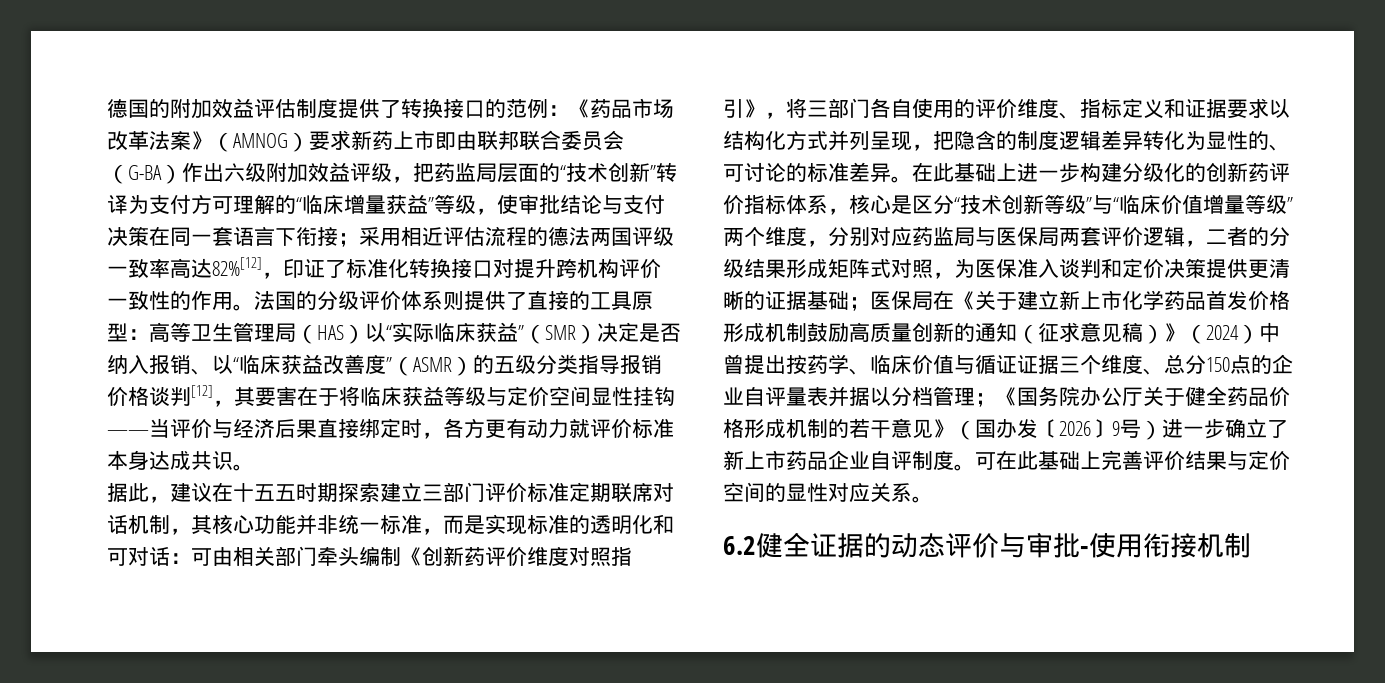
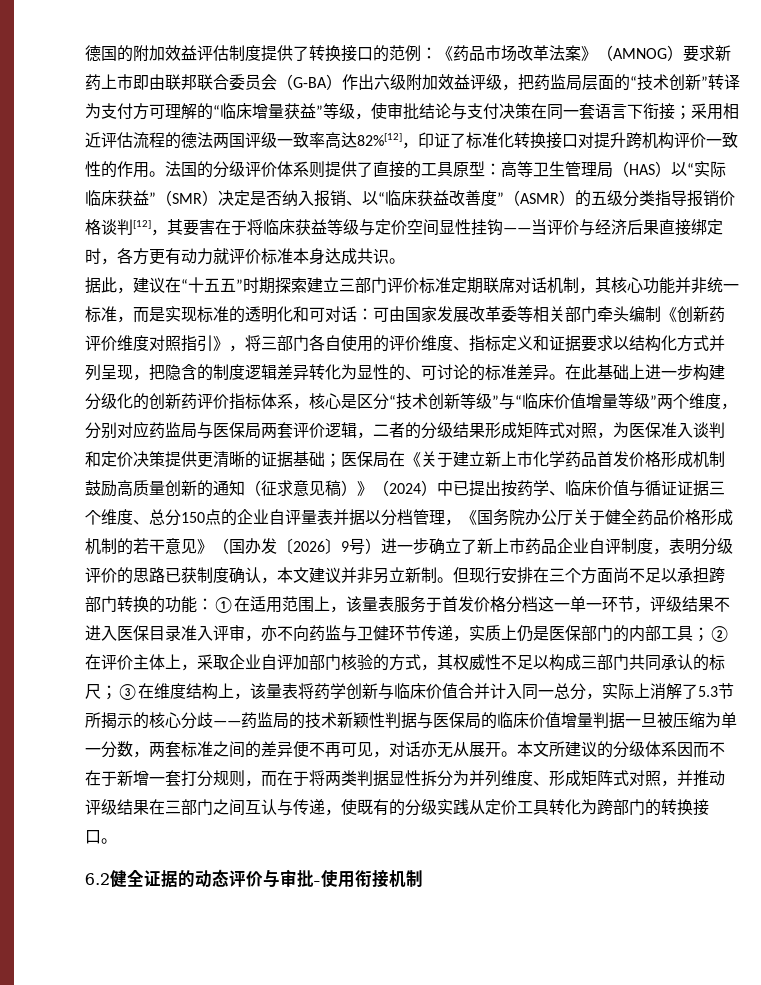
- 据此，建议在十五五时期探索建立三部门评价标准定期联席对话机制，其核心功能并非统一标准，而是实现标准的透明化和可对话：
+ 据此，建议在“十五五”时期探索建立三部门评价标准定期联席对话机制，其核心功能并非统一标准，而是实现标准的透明化和可对话：
- 可由相关部门牵头编制《创新药评价维度对照指引》，将三部门各自使用的评价维度、指标定义和证据要求以结构化方式并列呈现，把隐含的制度逻辑差异转化为显性的、可讨论的标准差异。
+ 可由国家发展改革委等相关部门牵头编制《创新药评价维度对照指引》，将三部门各自使用的评价维度、指标定义和证据要求以结构化方式并列呈现，把隐含的制度逻辑差异转化为显性的、可讨论的标准差异。
- 医保局在《关于建立新上市化学药品首发价格形成机制鼓励高质量创新的通知（征求意见稿）》（2024）中曾提出按药学、临床价值与循证证据三个维度、总分150点的企业自评量表并据以分档管理；《国务院办公厅关于健全药品价格形成机制的若干意见》（国办发〔2026〕9号）进一步确立了新上市药品企业自评制度。可在此基础上完善评价结果与定价空间的显性对应关系。
+ 医保局在《关于建立新上市化学药品首发价格形成机制鼓励高质量创新的通知（征求意见稿）》（2024）中已提出按药学、临床价值与循证证据三个维度、总分150点的企业自评量表并据以分档管理，《国务院办公厅关于健全药品价格形成机制的若干意见》（国办发〔2026〕9号）进一步确立了新上市药品企业自评制度，表明分级评价的思路已获制度确认，本文建议并非另立新制。但现行安排在三个方面尚不足以承担跨部门转换的功能：①在适用范围上，该量表服务于首发价格分档这一单一环节，评级结果不进入医保目录准入评审，亦不向药监与卫健环节传递，实质上仍是医保部门的内部工具；②在评价主体上，采取企业自评加部门核验的方式，其权威性不足以构成三部门共同承认的标尺；③在维度结构上，该量表将药学创新与临床价值合并计入同一总分，实际上消解了5.3节所揭示的核心分歧——药监局的技术新颖性判据与医保局的临床价值增量判据一旦被压缩为单一分数，两套标准之间的差异便不再可见，对话亦无从展开。本文所建议的分级体系因而不在于新增一套打分规则，而在于将两类判据显性拆分为并列维度、形成矩阵式对照，并推动评级结果在三部门之间互认与传递，使既有的分级实践从定价工具转化为跨部门的转换接口。

